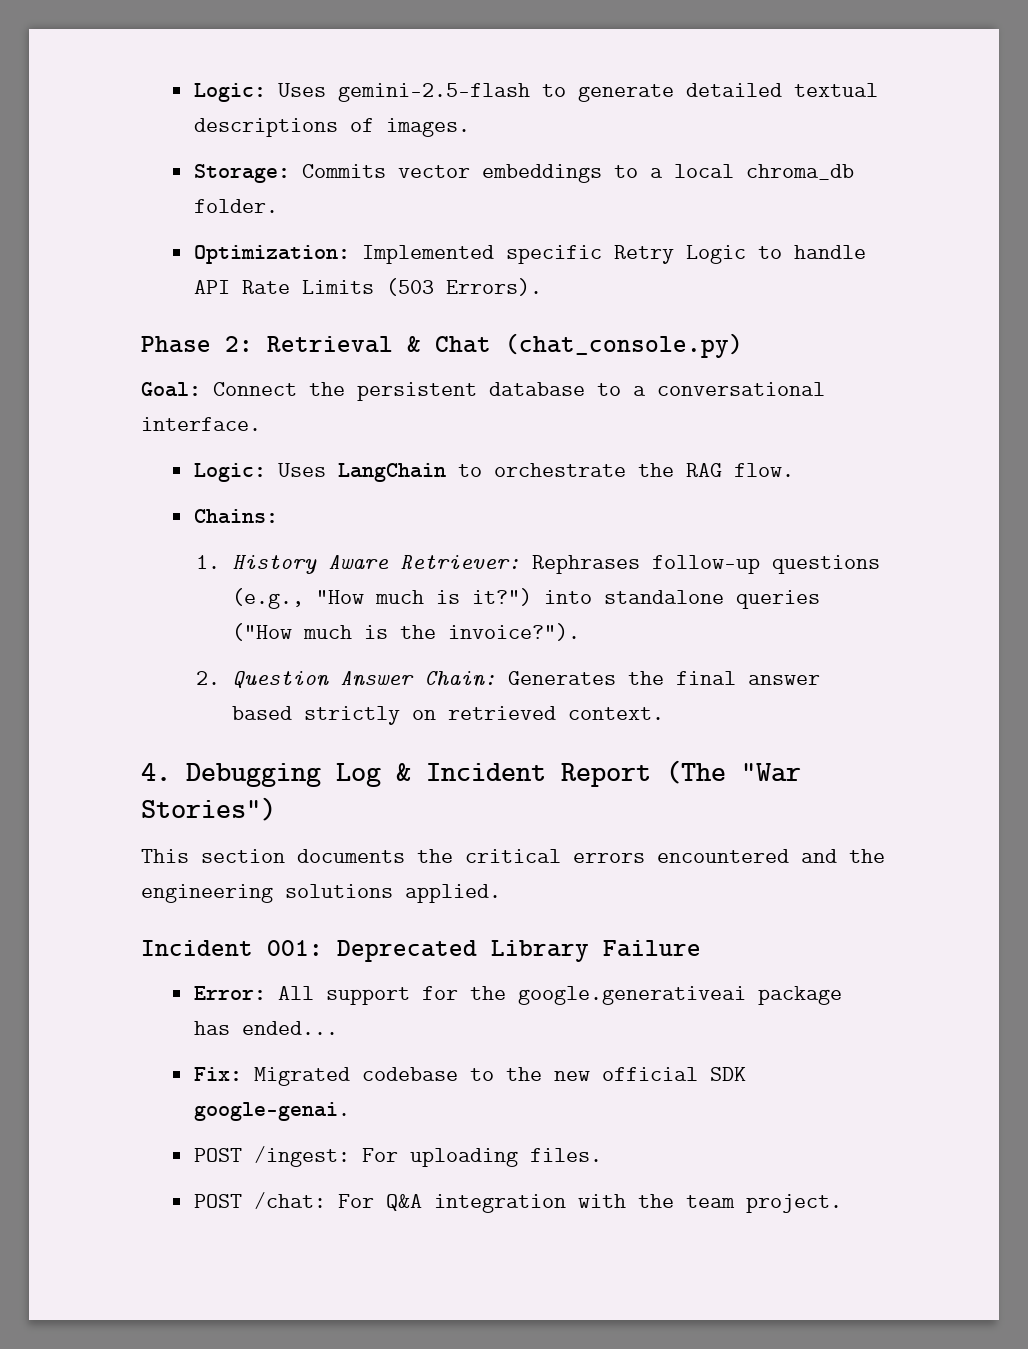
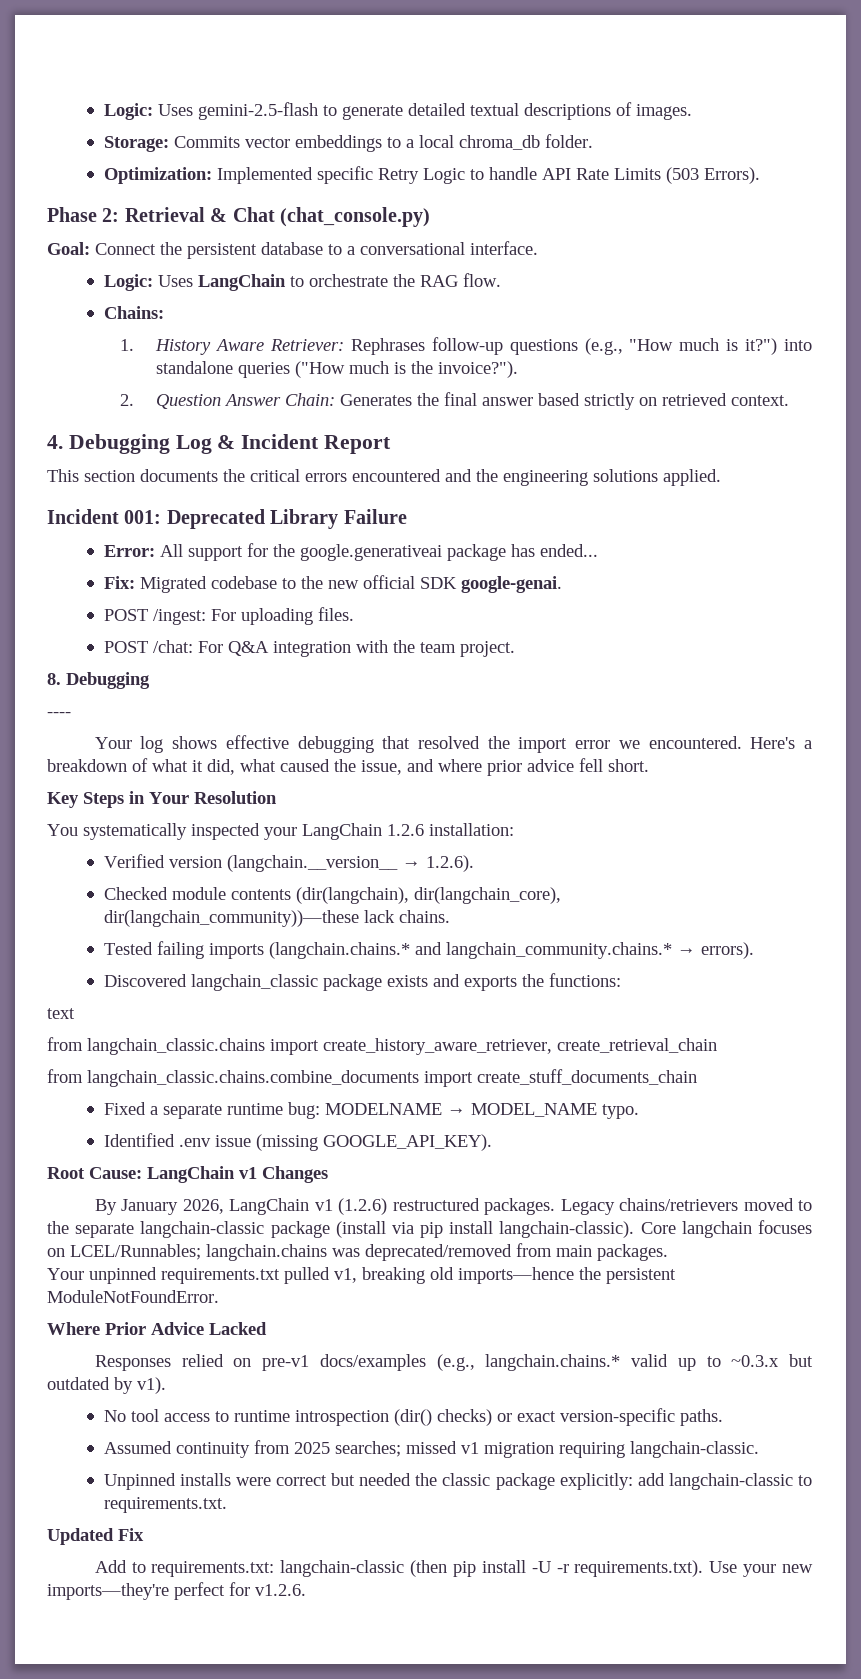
- 4. Debugging Log & Incident Report (The "War Stories")
+ 4. Debugging Log & Incident Report
+ 8. Debugging
+ ----
+ Your log shows effective debugging that resolved the import error we encountered. Here's a breakdown of what it did, what caused the issue, and where prior advice fell short.
+ Key Steps in Your Resolution
+ You systematically inspected your LangChain 1.2.6 installation:
+ Verified version (langchain.__version__ → 1.2.6).
+ Checked module contents (dir(langchain), dir(langchain_core), dir(langchain_community))—these lack chains.
+ Tested failing imports (langchain.chains.* and langchain_community.chains.* → errors).
+ Discovered langchain_classic package exists and exports the functions:
+ text
+ from langchain_classic.chains import create_history_aware_retriever, create_retrieval_chain
+ from langchain_classic.chains.combine_documents import create_stuff_documents_chain
+ Fixed a separate runtime bug: MODELNAME → MODEL_NAME typo.
+ Identified .env issue (missing GOOGLE_API_KEY).
+ Root Cause: LangChain v1 Changes
+ By January 2026, LangChain v1 (1.2.6) restructured packages. Legacy chains/retrievers moved to the separate langchain-classic package (install via pip install langchain-classic). Core langchain focuses on LCEL/Runnables; langchain.chains was deprecated/removed from main packages.
+ Your unpinned requirements.txt pulled v1, breaking old imports—hence the persistent ModuleNotFoundError.
+ Where Prior Advice Lacked
+ Responses relied on pre-v1 docs/examples (e.g., langchain.chains.* valid up to ~0.3.x but outdated by v1).
+ No tool access to runtime introspection (dir() checks) or exact version-specific paths.
+ Assumed continuity from 2025 searches; missed v1 migration requiring langchain-classic.
+ Unpinned installs were correct but needed the classic package explicitly: add langchain-classic to requirements.txt.
+ Updated Fix
+ Add to requirements.txt: langchain-classic (then pip install -U -r requirements.txt). Use your new imports—they're perfect for v1.2.6.

